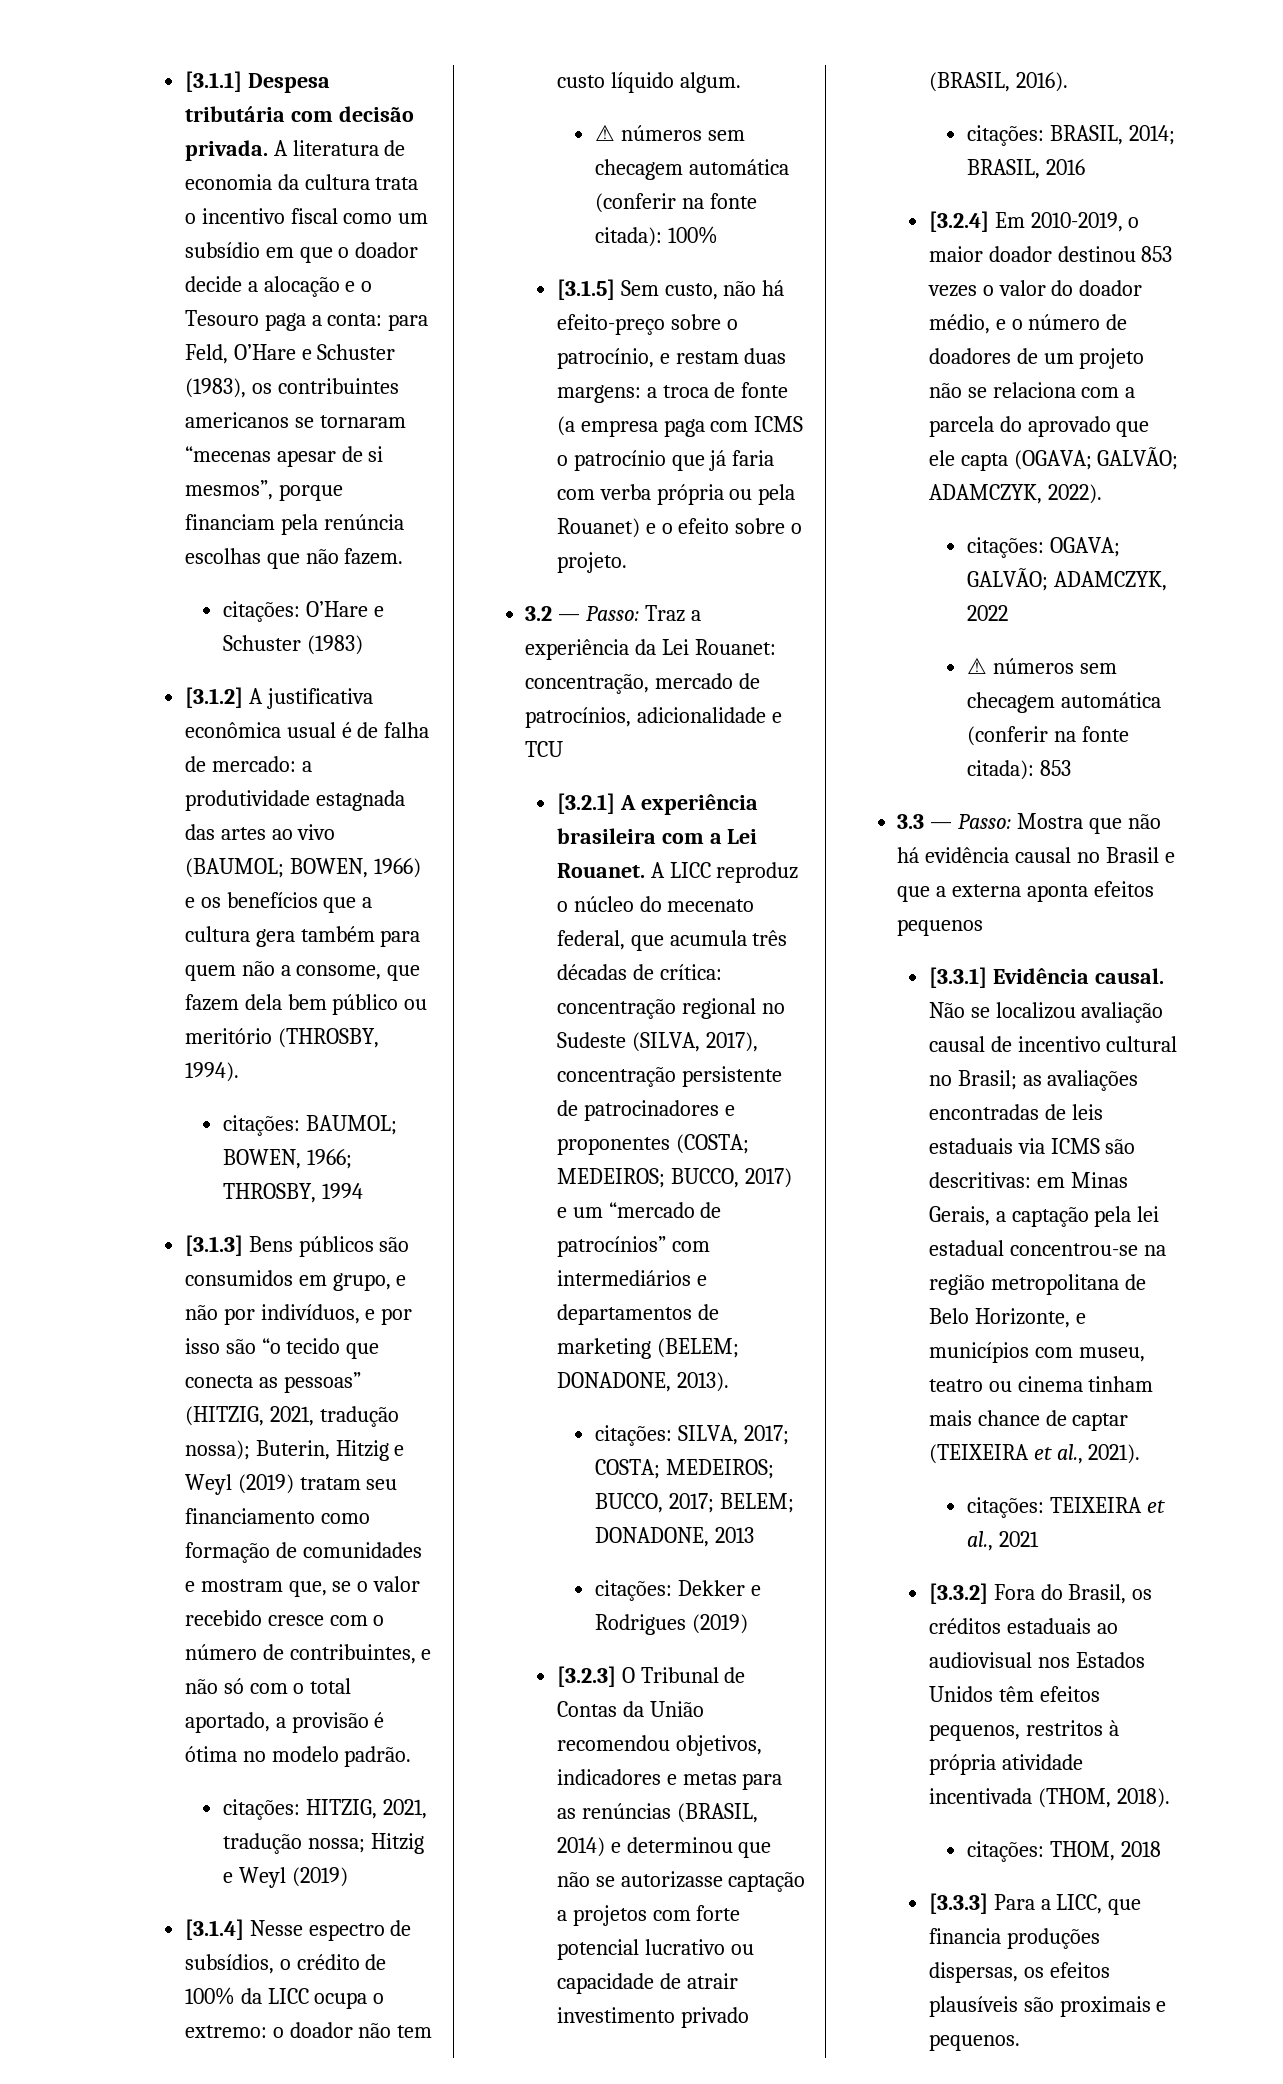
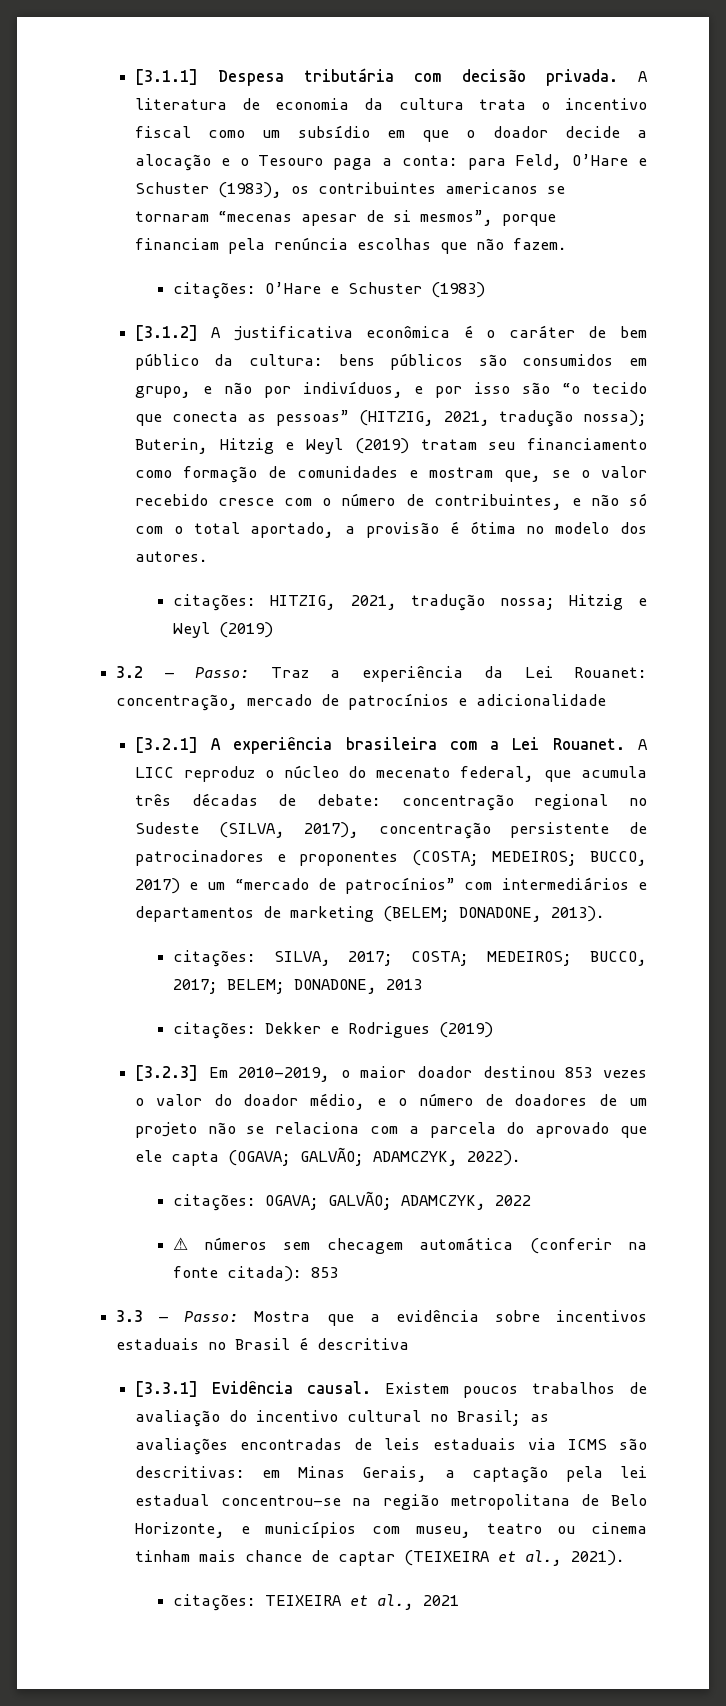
- [3.1.2] A justificativa econômica usual é de falha de mercado: a produtividade estagnada das artes ao vivo (BAUMOL; BOWEN, 1966) e os benefícios que a cultura gera também para quem não a consome, que fazem dela bem público ou meritório (THROSBY, 1994).
- citações: BAUMOL; BOWEN, 1966; THROSBY, 1994
- [3.1.3] Bens públicos são consumidos em grupo, e não por indivíduos, e por isso são “o tecido que conecta as pessoas” (HITZIG, 2021, tradução nossa);
+ [3.1.2] A justificativa econômica é o caráter de bem público da cultura: bens públicos são consumidos em grupo, e não por indivíduos, e por isso são “o tecido que conecta as pessoas” (HITZIG, 2021, tradução nossa);
- Buterin, Hitzig e Weyl (2019) tratam seu financiamento como formação de comunidades e mostram que, se o valor recebido cresce com o número de contribuintes, e não só com o total aportado, a provisão é ótima no modelo padrão.
+ Buterin, Hitzig e Weyl (2019) tratam seu financiamento como formação de comunidades e mostram que, se o valor recebido cresce com o número de contribuintes, e não só com o total aportado, a provisão é ótima no modelo dos autores.
- [3.1.4] Nesse espectro de subsídios, o crédito de 100% da LICC ocupa o extremo: o doador não tem custo líquido algum.
- ⚠ números sem checagem automática (conferir na fonte citada): 100%
- [3.1.5] Sem custo, não há efeito-preço sobre o patrocínio, e restam duas margens: a troca de fonte (a empresa paga com ICMS o patrocínio que já faria com verba própria ou pela Rouanet) e o efeito sobre o projeto.
- 3.2 — Passo: Traz a experiência da Lei Rouanet: concentração, mercado de patrocínios, adicionalidade e TCU
+ 3.2 — Passo: Traz a experiência da Lei Rouanet: concentração, mercado de patrocínios e adicionalidade
- A LICC reproduz o núcleo do mecenato federal, que acumula três décadas de crítica: concentração regional no Sudeste (SILVA, 2017), concentração persistente de patrocinadores e proponentes (COSTA; MEDEIROS; BUCCO, 2017) e um “mercado de patrocínios” com intermediários e departamentos de marketing (BELEM; DONADONE, 2013).
+ A LICC reproduz o núcleo do mecenato federal, que acumula três décadas de debate: concentração regional no Sudeste (SILVA, 2017), concentração persistente de patrocinadores e proponentes (COSTA; MEDEIROS; BUCCO, 2017) e um “mercado de patrocínios” com intermediários e departamentos de marketing (BELEM; DONADONE, 2013).
- [3.2.3] O Tribunal de Contas da União recomendou objetivos, indicadores e metas para as renúncias (BRASIL, 2014) e determinou que não se autorizasse captação a projetos com forte potencial lucrativo ou capacidade de atrair investimento privado (BRASIL, 2016).
- citações: BRASIL, 2014; BRASIL, 2016
- [3.2.4] Em 2010-2019, o maior doador destinou 853 vezes o valor do doador médio, e o número de doadores de um projeto não se relaciona com a parcela do aprovado que ele capta (OGAVA; GALVÃO; ADAMCZYK, 2022).
+ [3.2.3] Em 2010-2019, o maior doador destinou 853 vezes o valor do doador médio, e o número de doadores de um projeto não se relaciona com a parcela do aprovado que ele capta (OGAVA; GALVÃO; ADAMCZYK, 2022).
- 3.3 — Passo: Mostra que não há evidência causal no Brasil e que a externa aponta efeitos pequenos
- [3.3.1] Evidência causal. Não se localizou avaliação causal de incentivo cultural no Brasil; as avaliações encontradas de leis estaduais via ICMS são descritivas: em Minas Gerais, a captação pela lei estadual concentrou-se na região metropolitana de Belo Horizonte, e municípios com museu, teatro ou cinema tinham mais chance de captar (TEIXEIRA et al., 2021).
+ 3.3 — Passo: Mostra que a evidência sobre incentivos estaduais no Brasil é descritiva
+ [3.3.1] Evidência causal. Existem poucos trabalhos de avaliação do incentivo cultural no Brasil; as avaliações encontradas de leis estaduais via ICMS são descritivas: em Minas Gerais, a captação pela lei estadual concentrou-se na região metropolitana de Belo Horizonte, e municípios com museu, teatro ou cinema tinham mais chance de captar (TEIXEIRA et al., 2021).
- [3.3.2] Fora do Brasil, os créditos estaduais ao audiovisual nos Estados Unidos têm efeitos pequenos, restritos à própria atividade incentivada (THOM, 2018).
- citações: THOM, 2018
- [3.3.3] Para a LICC, que financia produções dispersas, os efeitos plausíveis são proximais e pequenos.

